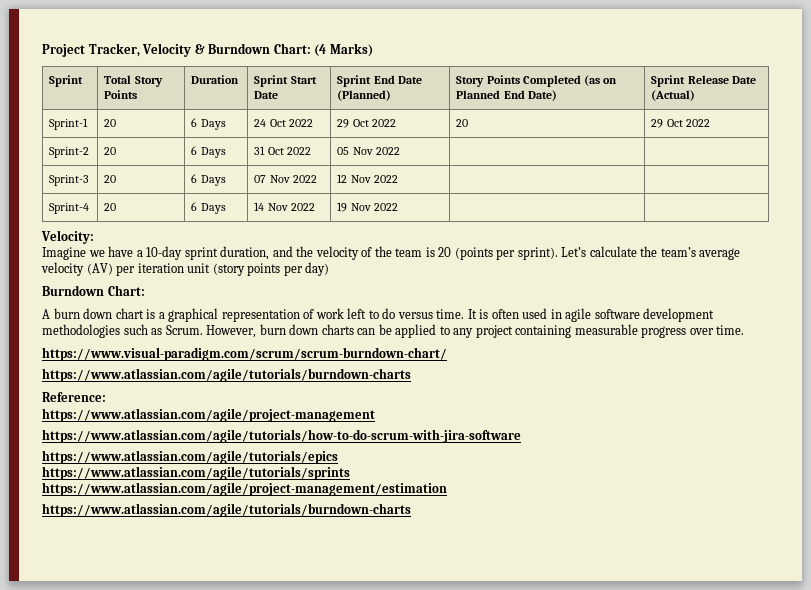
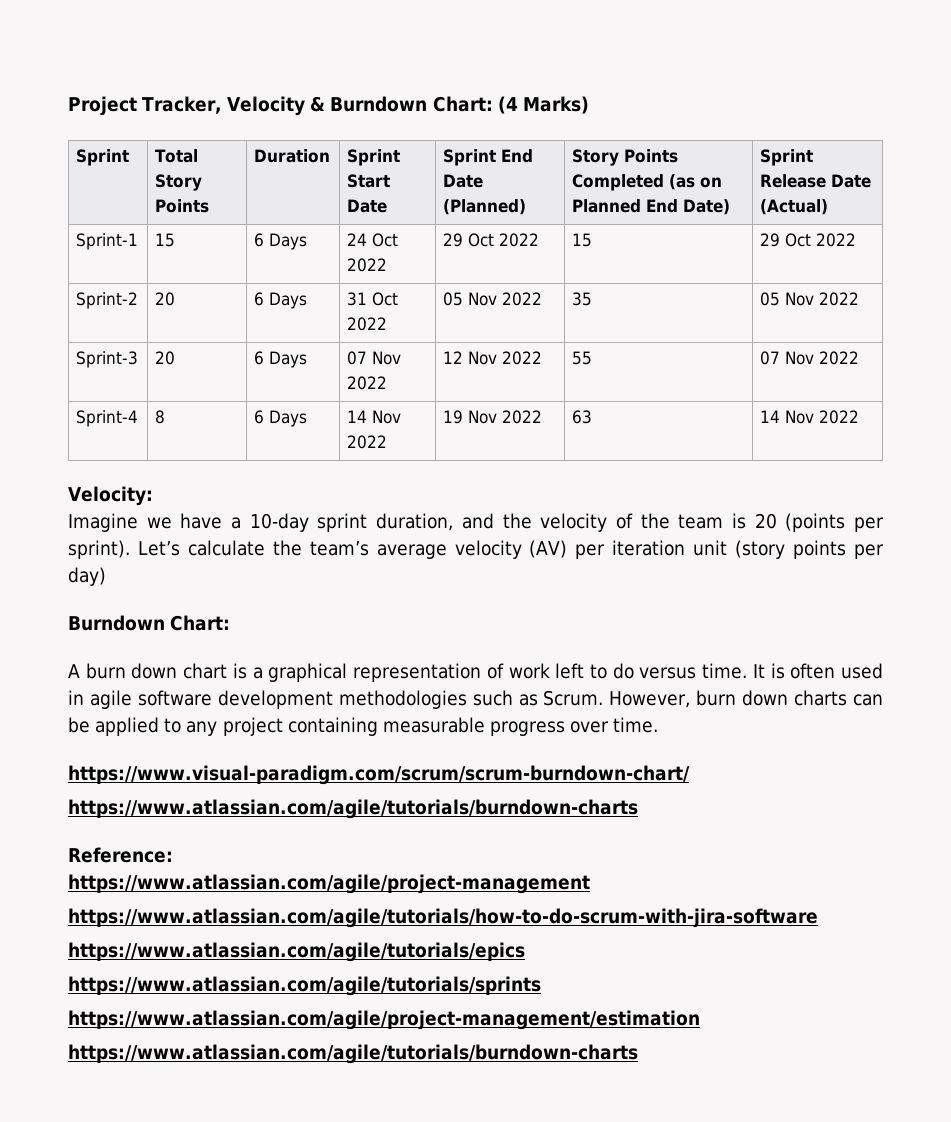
- Sprint-1 | 20 | 6 Days | 24 Oct 2022 | 29 Oct 2022 | 20 | 29 Oct 2022
+ Sprint-1 | 15 | 6 Days | 24 Oct 2022 | 29 Oct 2022 | 15 | 29 Oct 2022
- Sprint-2 | 20 | 6 Days | 31 Oct 2022 | 05 Nov 2022 | |
+ Sprint-2 | 20 | 6 Days | 31 Oct 2022 | 05 Nov 2022 | 35 | 05 Nov 2022
- Sprint-3 | 20 | 6 Days | 07 Nov 2022 | 12 Nov 2022 | |
+ Sprint-3 | 20 | 6 Days | 07 Nov 2022 | 12 Nov 2022 | 55 | 07 Nov 2022
- Sprint-4 | 20 | 6 Days | 14 Nov 2022 | 19 Nov 2022 | |
+ Sprint-4 | 8 | 6 Days | 14 Nov 2022 | 19 Nov 2022 | 63 | 14 Nov 2022

